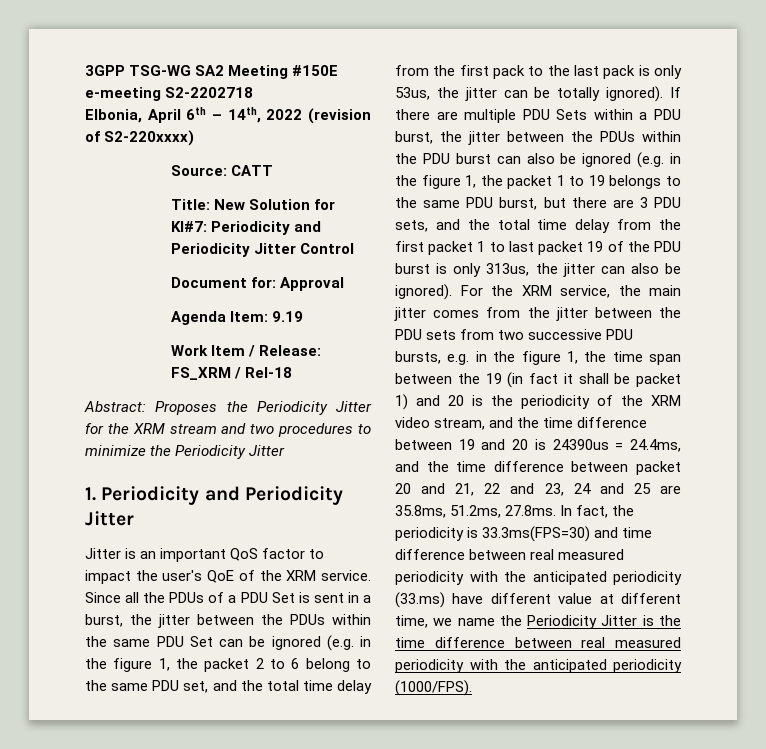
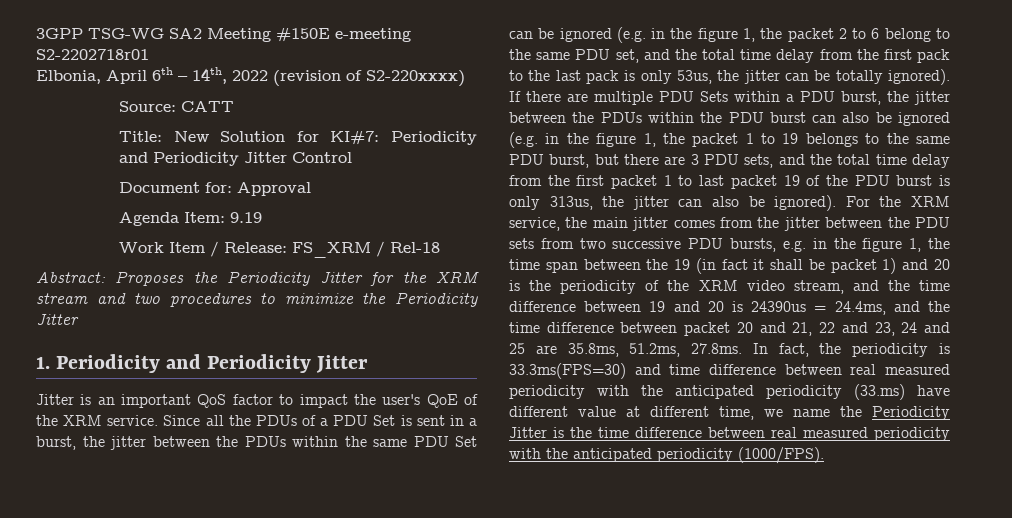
- 3GPP TSG-WG SA2 Meeting #150E e-meeting S2-2202718
+ 3GPP TSG-WG SA2 Meeting #150E e-meeting S2-2202718r01

